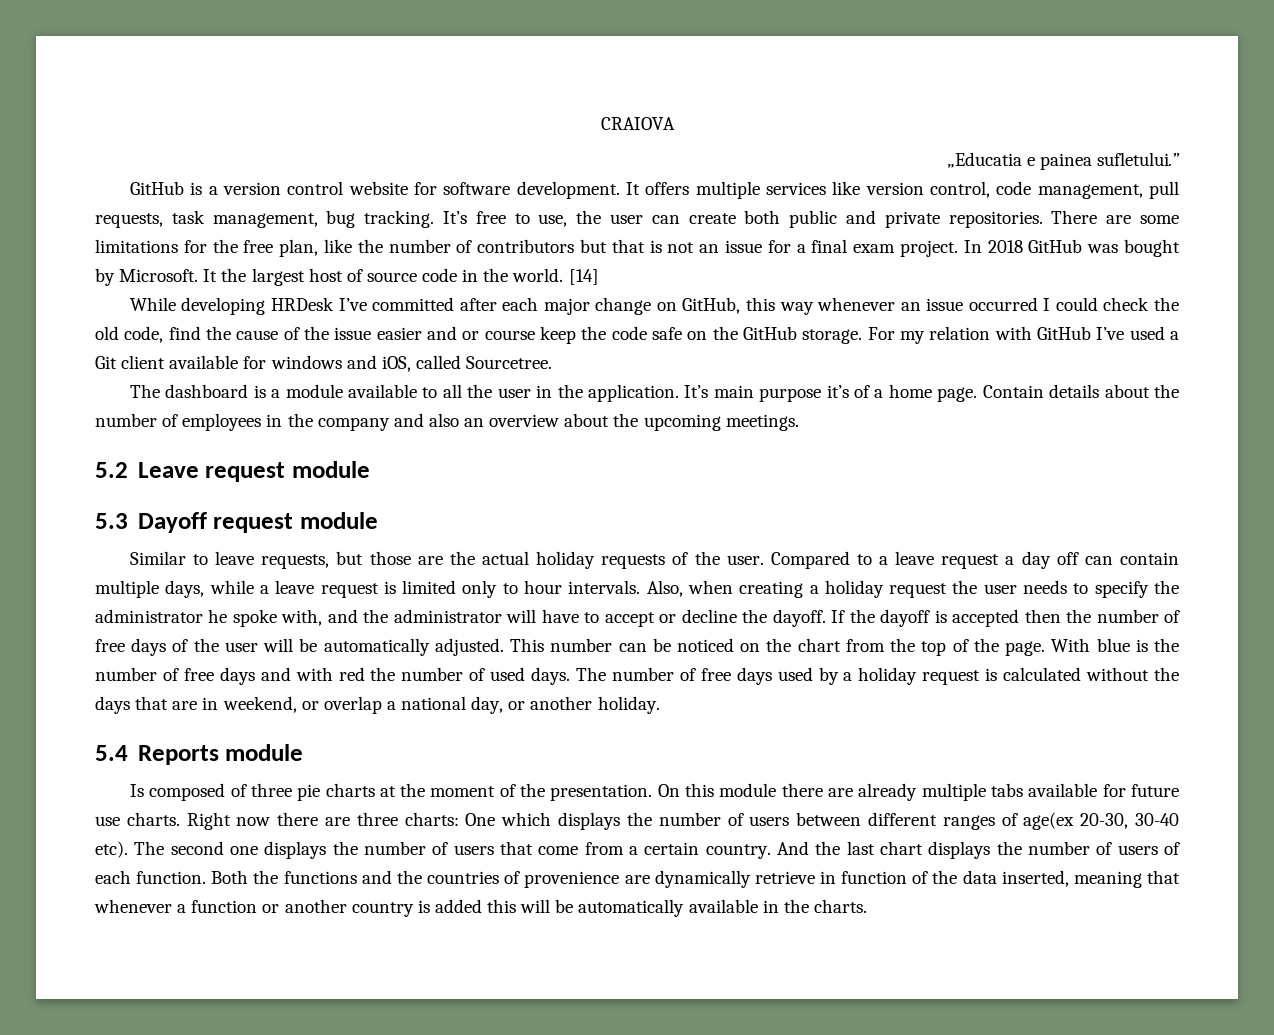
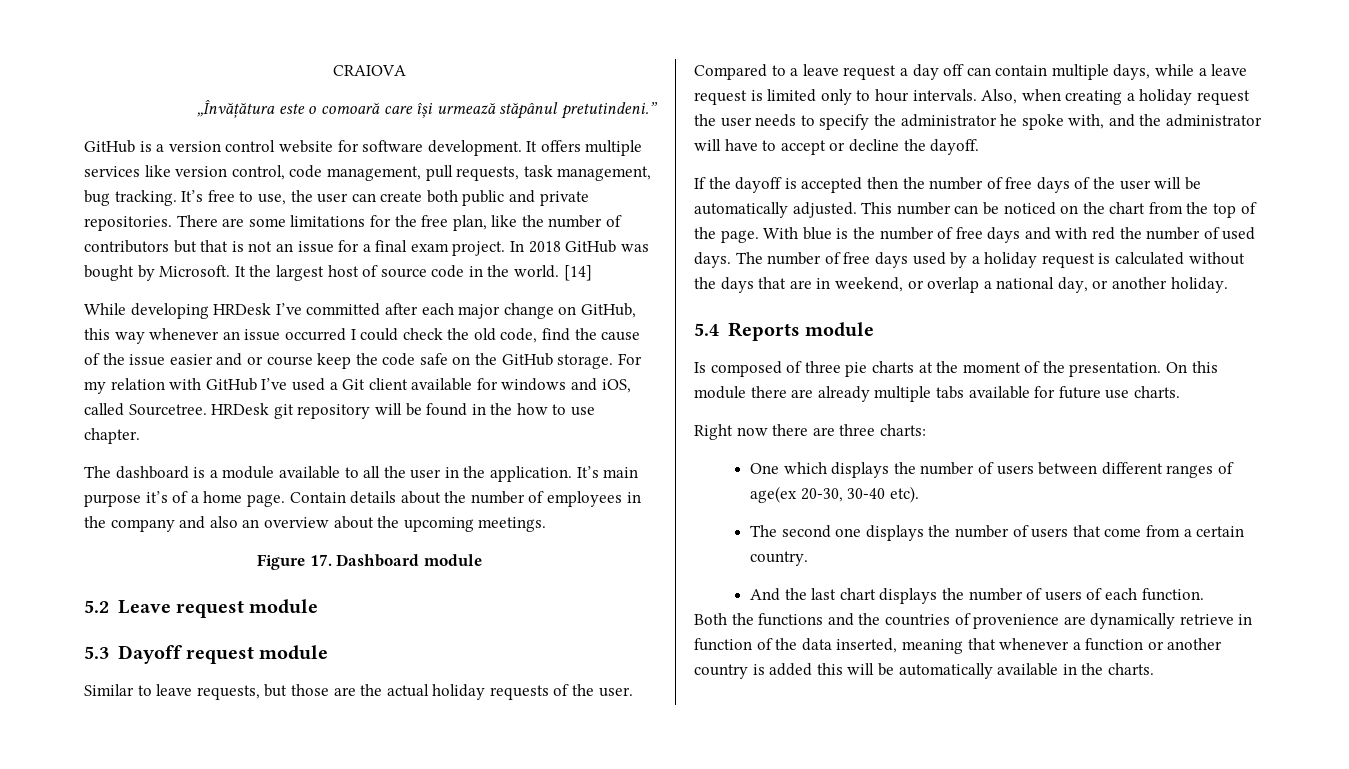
- „Educatia e painea sufletului.”
+ „Învățătura este o comoară care își urmează stăpânul pretutindeni.”
+ HRDesk git repository will be found in the how to use chapter.
+ Figure 17. Dashboard module
- Also, when creating a holiday request the user needs to specify the administrator he spoke with, and the administrator will have to accept or decline the dayoff. If the dayoff is accepted then the number of free days of the user will be automatically adjusted.
+ Also, when creating a holiday request the user needs to specify the administrator he spoke with, and the administrator will have to accept or decline the dayoff.
+ If the dayoff is accepted then the number of free days of the user will be automatically adjusted.
- On this module there are already multiple tabs available for future use charts. Right now there are three charts: One which displays the number of users between different ranges of age(ex 20-30, 30-40 etc). The second one displays the number of users that come from a certain country. And the last chart displays the number of users of each function. Both the functions and the countries of provenience are dynamically retrieve in function of the data inserted, meaning that whenever a function or another country is added this will be automatically available in the charts.
+ On this module there are already multiple tabs available for future use charts.
+ Right now there are three charts:
+ One which displays the number of users between different ranges of age(ex 20-30, 30-40 etc).
+ The second one displays the number of users that come from a certain country.
+ And the last chart displays the number of users of each function.
+ Both the functions and the countries of provenience are dynamically retrieve in function of the data inserted, meaning that whenever a function or another country is added this will be automatically available in the charts.

